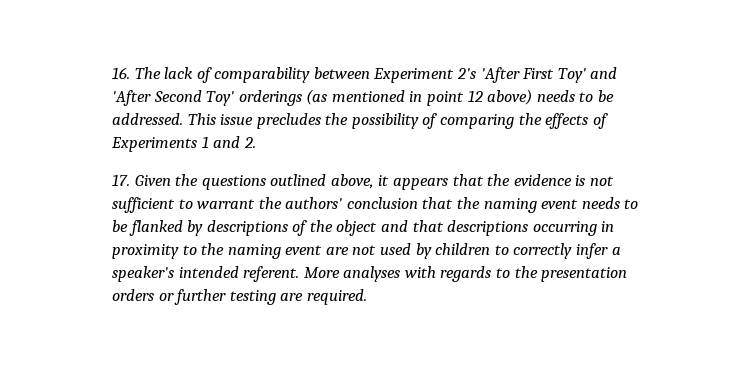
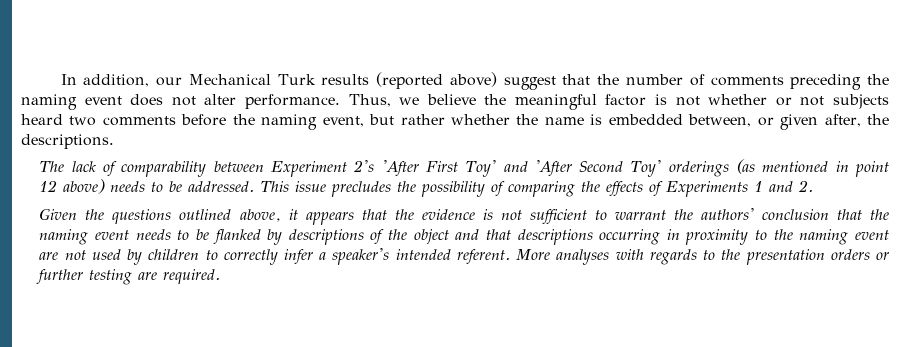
- 16. The lack of comparability between Experiment 2's 'After First Toy' and 'After Second Toy' orderings (as mentioned in point 12 above) needs to be addressed.
+ In addition, our Mechanical Turk results (reported above) suggest that the number of comments preceding the naming event does not alter performance. Thus, we believe the meaningful factor is not whether or not subjects heard two comments before the naming event, but rather whether the name is embedded between, or given after, the descriptions.
+ The lack of comparability between Experiment 2's 'After First Toy' and 'After Second Toy' orderings (as mentioned in point 12 above) needs to be addressed.
- 17. Given the questions outlined above, it appears that the evidence is not sufficient to warrant the authors' conclusion that the naming event needs to be flanked by descriptions of the object and that descriptions occurring in proximity to the naming event are not used by children to correctly infer a speaker's intended referent.
+ Given the questions outlined above, it appears that the evidence is not sufficient to warrant the authors' conclusion that the naming event needs to be flanked by descriptions of the object and that descriptions occurring in proximity to the naming event are not used by children to correctly infer a speaker's intended referent.

